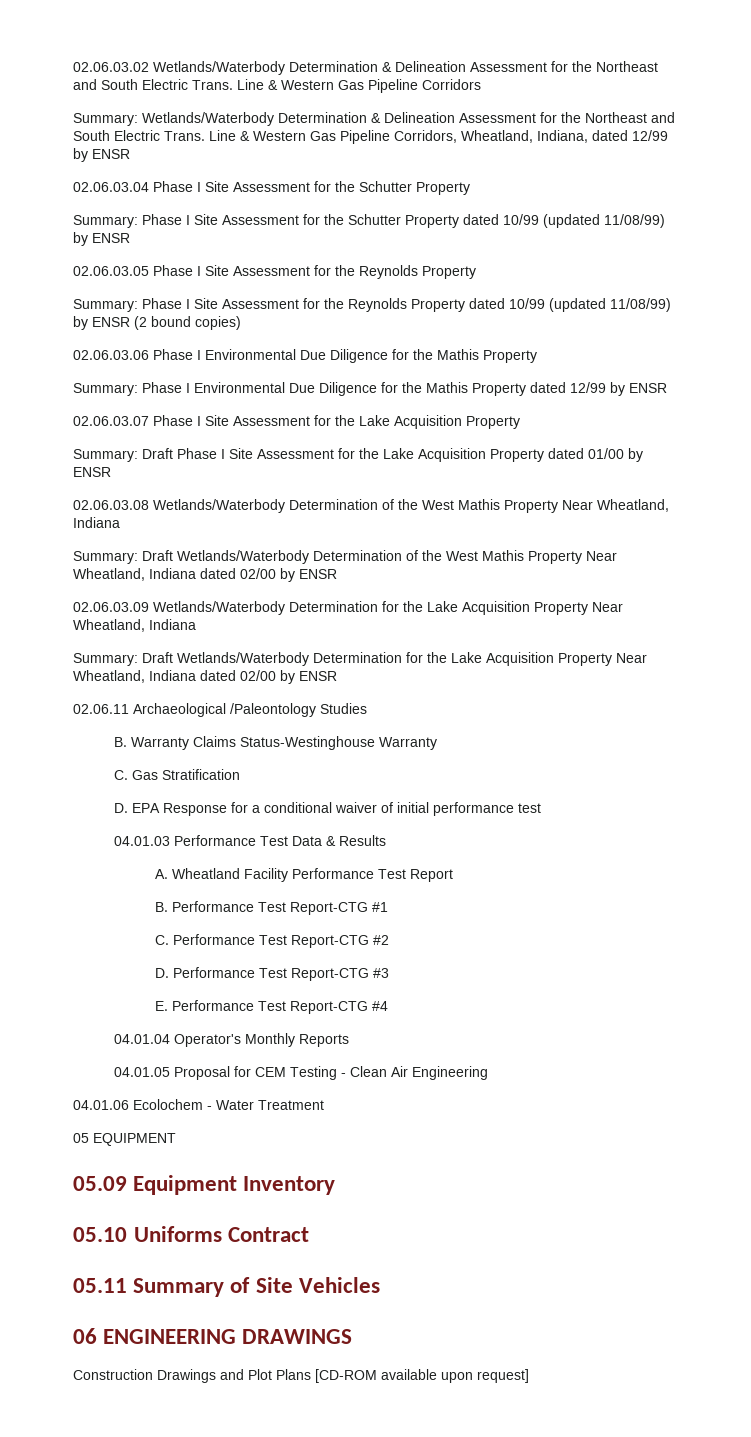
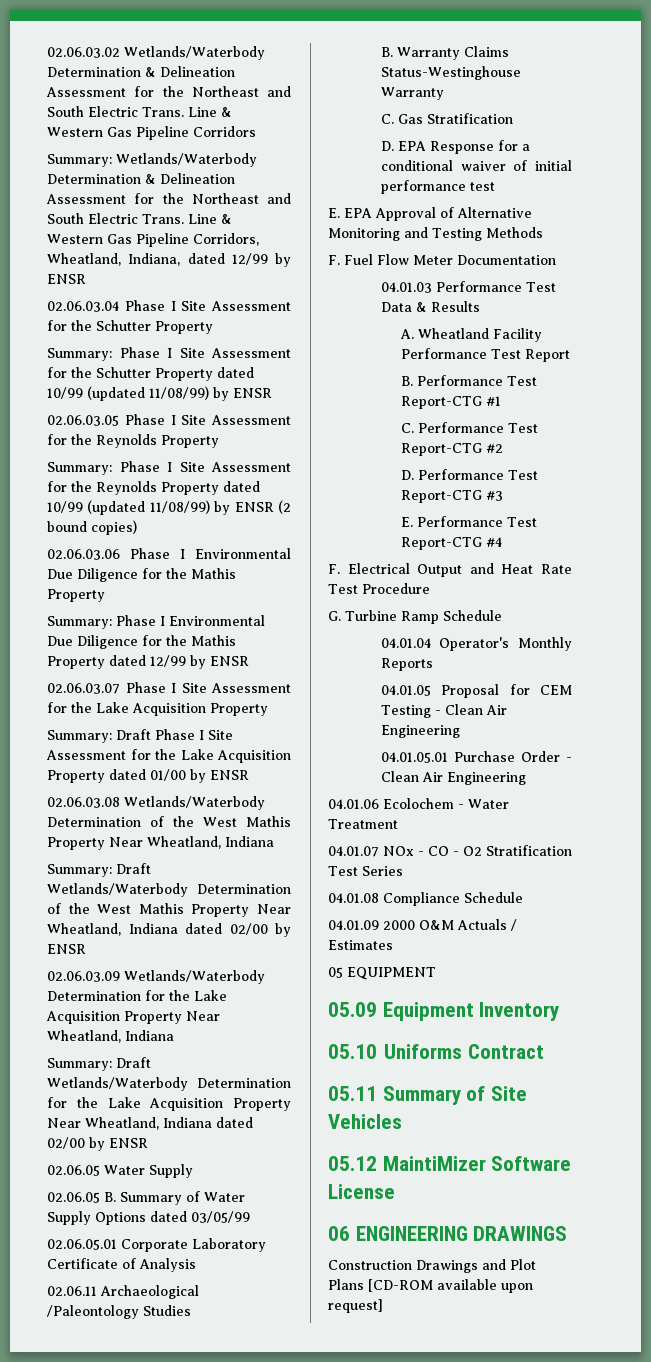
+ 02.06.05 Water Supply
+ 02.06.05 B. Summary of Water Supply Options dated 03/05/99
+ 02.06.05.01 Corporate Laboratory Certificate of Analysis
+ E. EPA Approval of Alternative Monitoring and Testing Methods
+ F. Fuel Flow Meter Documentation
+ F. Electrical Output and Heat Rate Test Procedure
+ G. Turbine Ramp Schedule
+ 04.01.05.01 Purchase Order - Clean Air Engineering
+ 04.01.07 NOx - CO - O2 Stratification Test Series
+ 04.01.08 Compliance Schedule
+ 04.01.09 2000 O&M Actuals / Estimates
+ 05.12 MaintiMizer Software License

